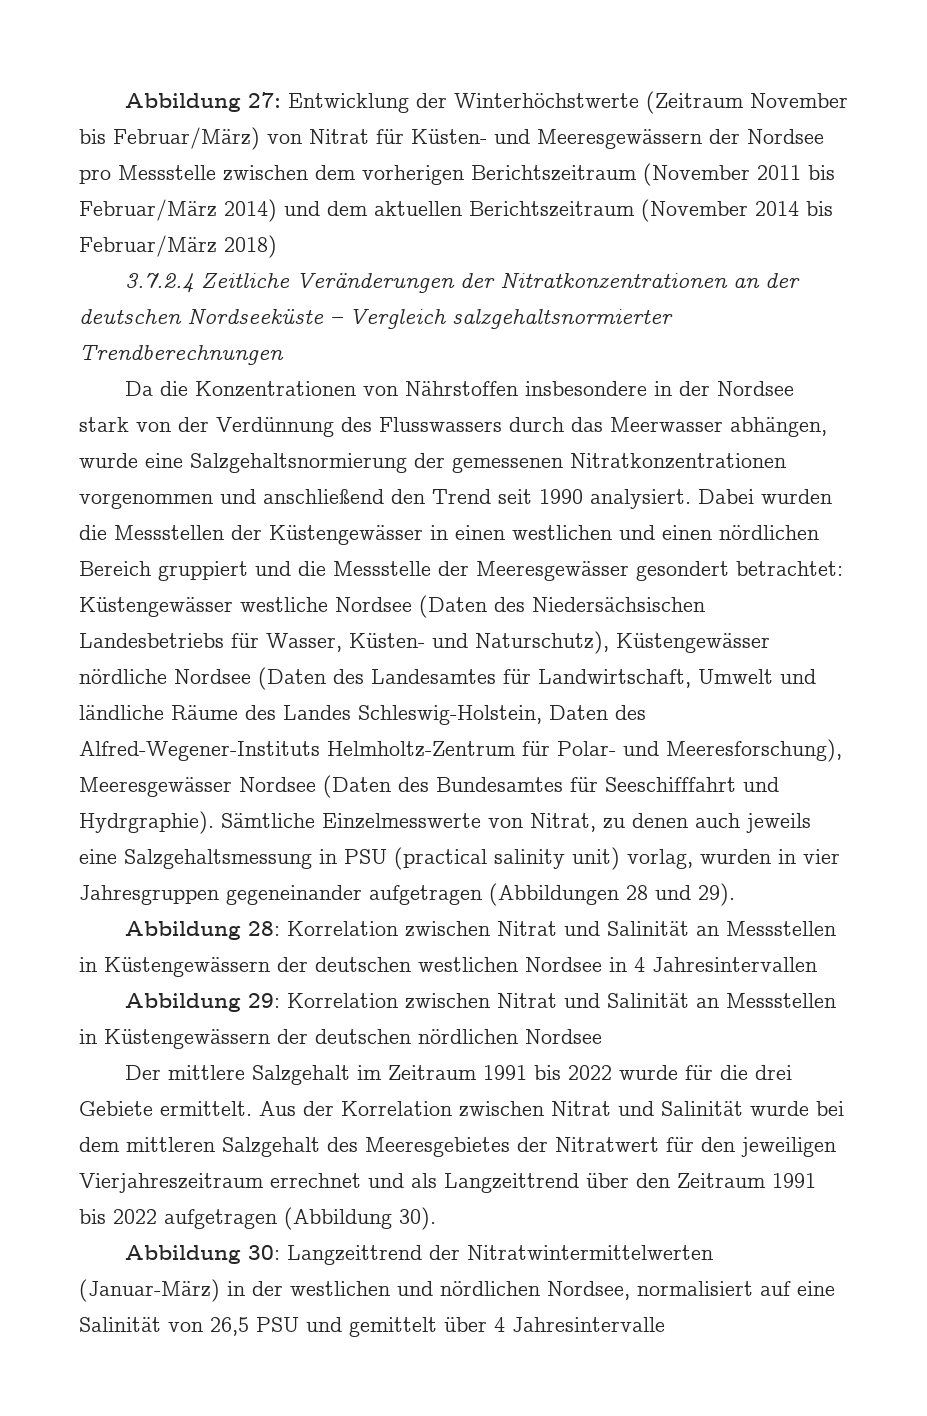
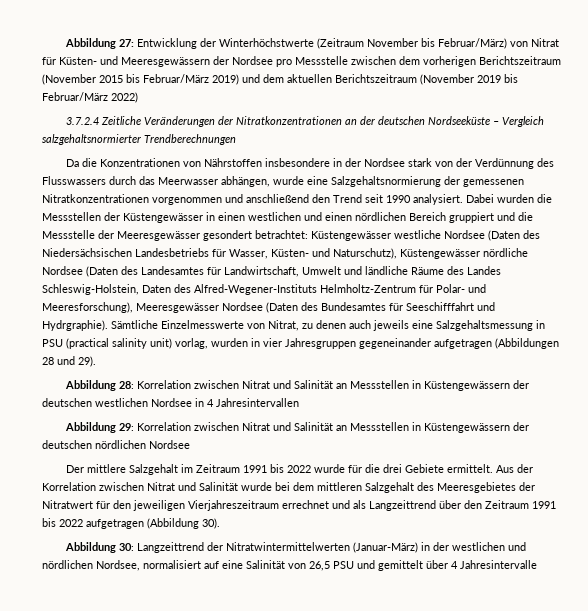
- Abbildung 27: Entwicklung der Winterhöchstwerte (Zeitraum November bis Februar/März) von Nitrat für Küsten- und Meeresgewässern der Nordsee pro Messstelle zwischen dem vorherigen Berichtszeitraum (November 2011 bis Februar/März 2014) und dem aktuellen Berichtszeitraum (November 2014 bis Februar/März 2018)
+ Abbildung 27: Entwicklung der Winterhöchstwerte (Zeitraum November bis Februar/März) von Nitrat für Küsten- und Meeresgewässern der Nordsee pro Messstelle zwischen dem vorherigen Berichtszeitraum (November 2015 bis Februar/März 2019) und dem aktuellen Berichtszeitraum (November 2019 bis Februar/März 2022)

